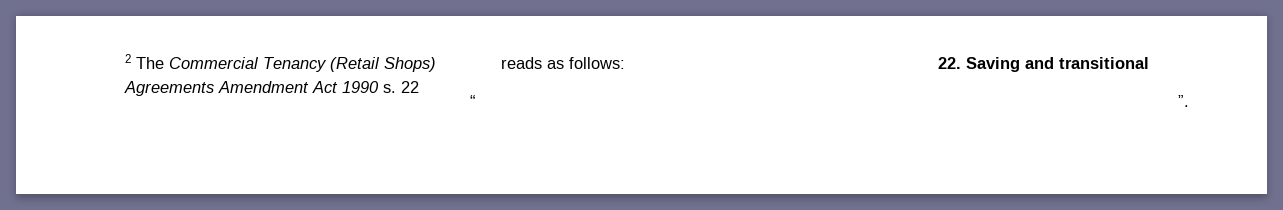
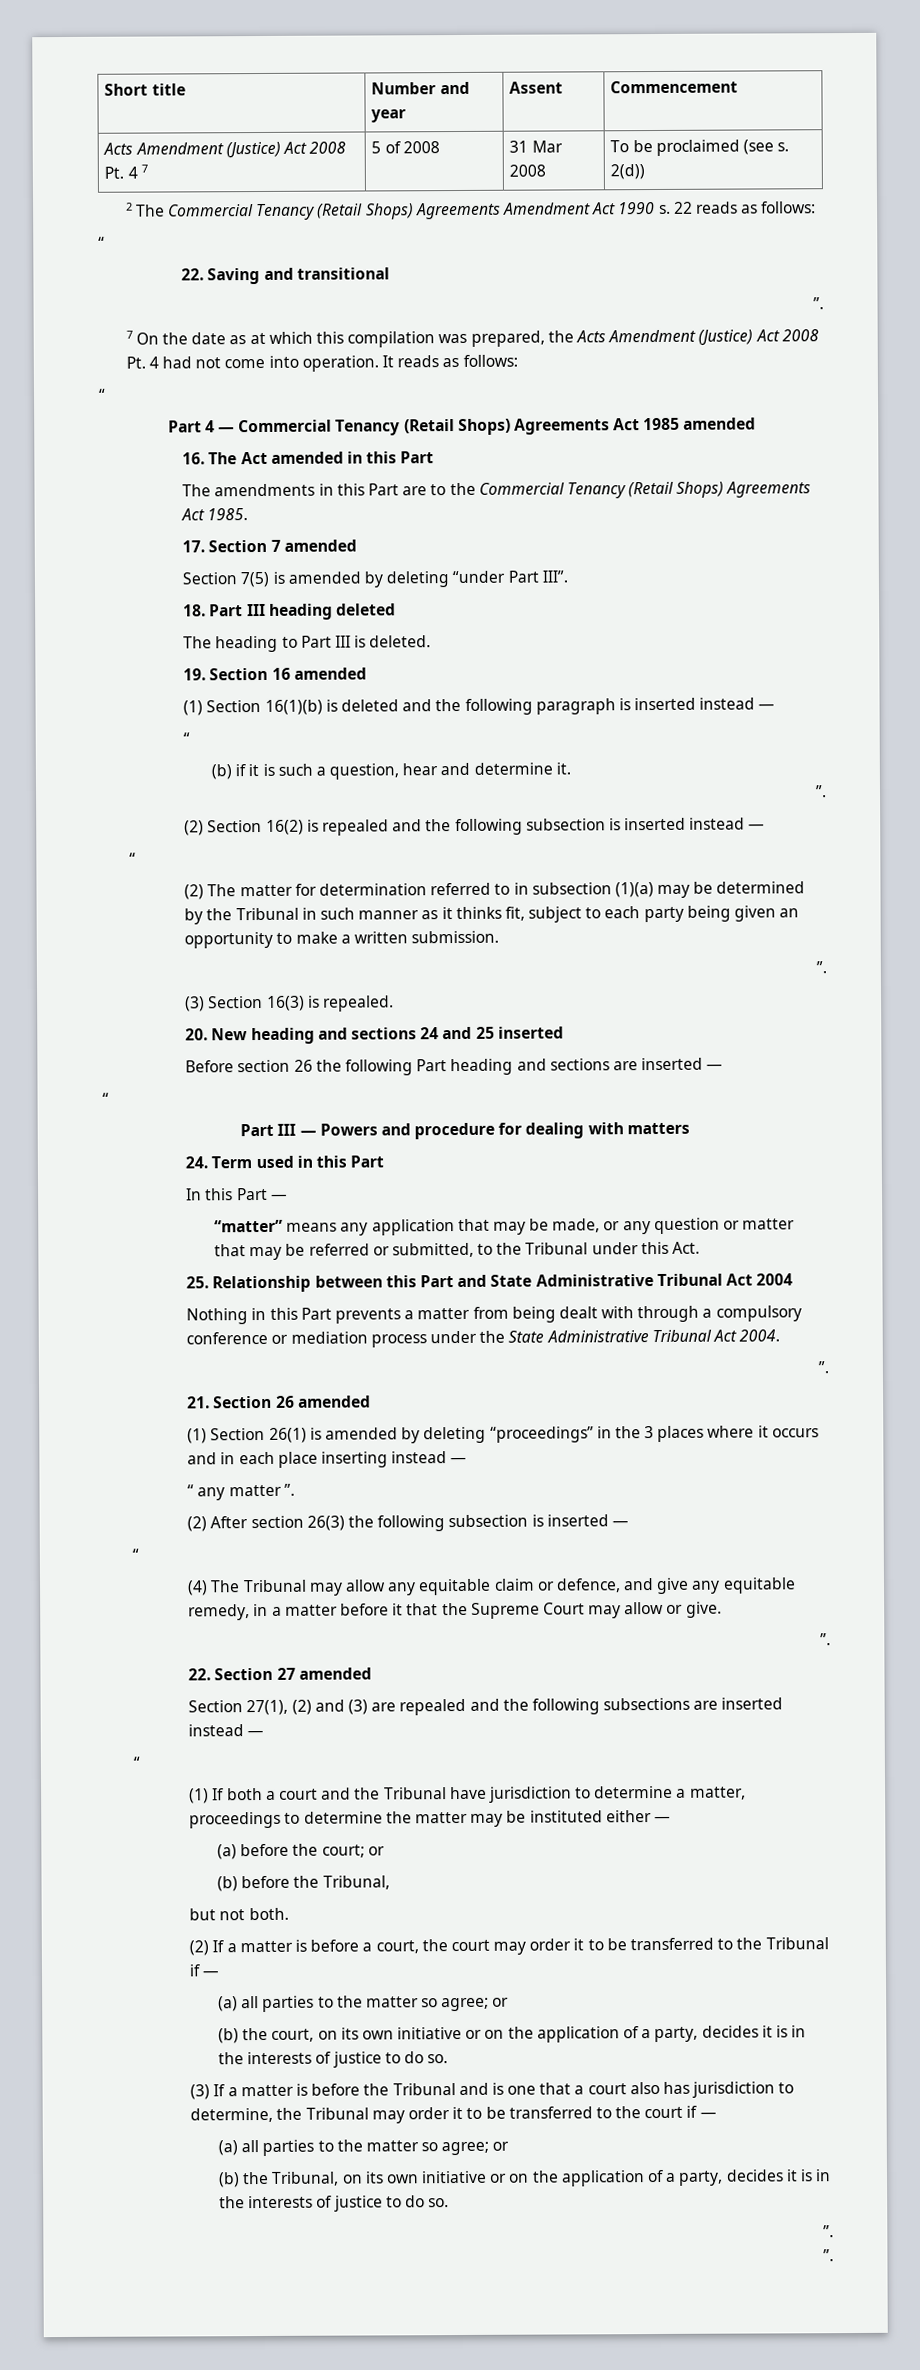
+ Short title | Number and year | Assent | Commencement
+ Acts Amendment (Justice) Act 2008 Pt. 4 7 | 5 of 2008 | 31 Mar 2008 | To be proclaimed (see s. 2(d))
+ 7 On the date as at which this compilation was prepared, the Acts Amendment (Justice) Act 2008 Pt. 4 had not come into operation. It reads as follows:
+ “
+ Part 4 — Commercial Tenancy (Retail Shops) Agreements Act 1985 amended
+ 16. The Act amended in this Part
+ The amendments in this Part are to the Commercial Tenancy (Retail Shops) Agreements Act 1985.
+ 17. Section 7 amended
+ Section 7(5) is amended by deleting “under Part III”.
+ 18. Part III heading deleted
+ The heading to Part III is deleted.
+ 19. Section 16 amended
+ (1) Section 16(1)(b) is deleted and the following paragraph is inserted instead —
+ “
+ (b) if it is such a question, hear and determine it.
+ ”.
+ (2) Section 16(2) is repealed and the following subsection is inserted instead —
+ “
+ (2) The matter for determination referred to in subsection (1)(a) may be determined by the Tribunal in such manner as it thinks fit, subject to each party being given an opportunity to make a written submission.
+ ”.
+ (3) Section 16(3) is repealed.
+ 20. New heading and sections 24 and 25 inserted
+ Before section 26 the following Part heading and sections are inserted —
+ “
+ Part III — Powers and procedure for dealing with matters
+ 24. Term used in this Part
+ In this Part —
+ “matter” means any application that may be made, or any question or matter that may be referred or submitted, to the Tribunal under this Act.
+ 25. Relationship between this Part and State Administrative Tribunal Act 2004
+ Nothing in this Part prevents a matter from being dealt with through a compulsory conference or mediation process under the State Administrative Tribunal Act 2004.
+ ”.
+ 21. Section 26 amended
+ (1) Section 26(1) is amended by deleting “proceedings” in the 3 places where it occurs and in each place inserting instead —
+ “ any matter ”.
+ (2) After section 26(3) the following subsection is inserted —
+ “
+ (4) The Tribunal may allow any equitable claim or defence, and give any equitable remedy, in a matter before it that the Supreme Court may allow or give.
+ ”.
+ 22. Section 27 amended
+ Section 27(1), (2) and (3) are repealed and the following subsections are inserted instead —
+ “
+ (1) If both a court and the Tribunal have jurisdiction to determine a matter, proceedings to determine the matter may be instituted either —
+ (a) before the court; or
+ (b) before the Tribunal,
+ but not both.
+ (2) If a matter is before a court, the court may order it to be transferred to the Tribunal if —
+ (a) all parties to the matter so agree; or
+ (b) the court, on its own initiative or on the application of a party, decides it is in the interests of justice to do so.
+ (3) If a matter is before the Tribunal and is one that a court also has jurisdiction to determine, the Tribunal may order it to be transferred to the court if —
+ (a) all parties to the matter so agree; or
+ (b) the Tribunal, on its own initiative or on the application of a party, decides it is in the interests of justice to do so.
+ ”.
+ ”.

